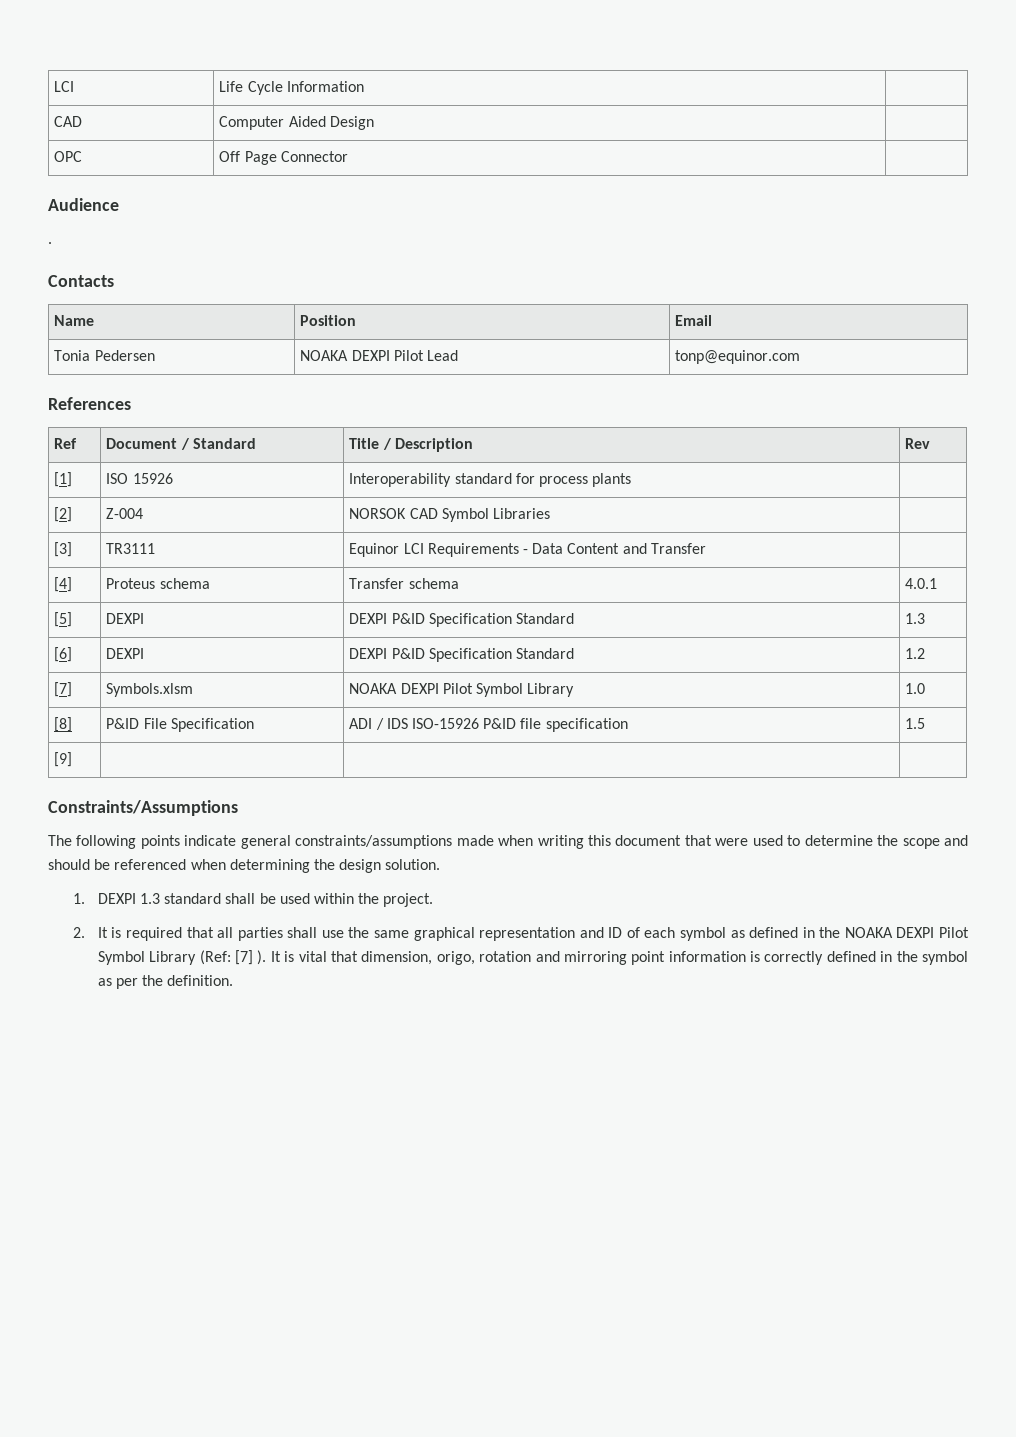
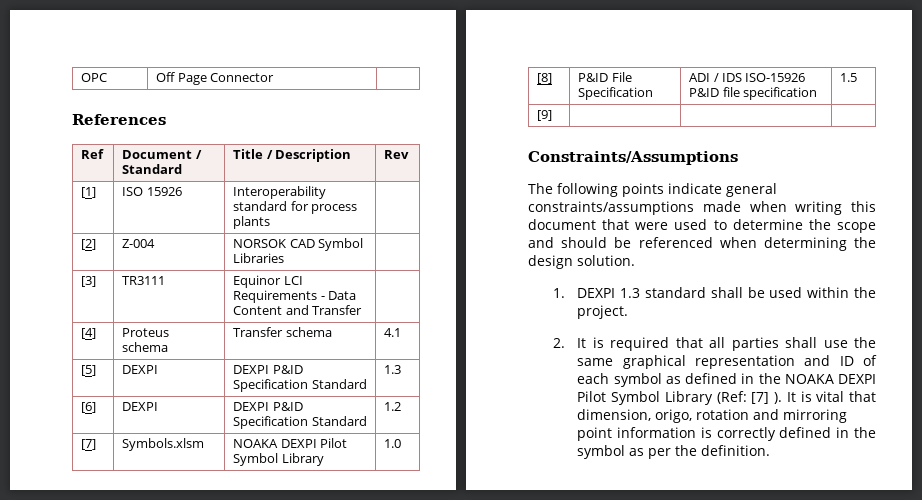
- LCI | Life Cycle Information |
- CAD | Computer Aided Design |
  OPC | Off Page Connector |
- Audience
- .
- Contacts
- Name | Position | Email
- Tonia Pedersen | NOAKA DEXPI Pilot Lead | tonp@equinor.com
- [4] | Proteus schema | Transfer schema | 4.0.1
+ [4] | Proteus schema | Transfer schema | 4.1

